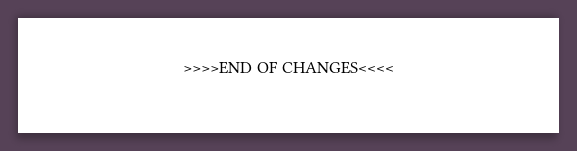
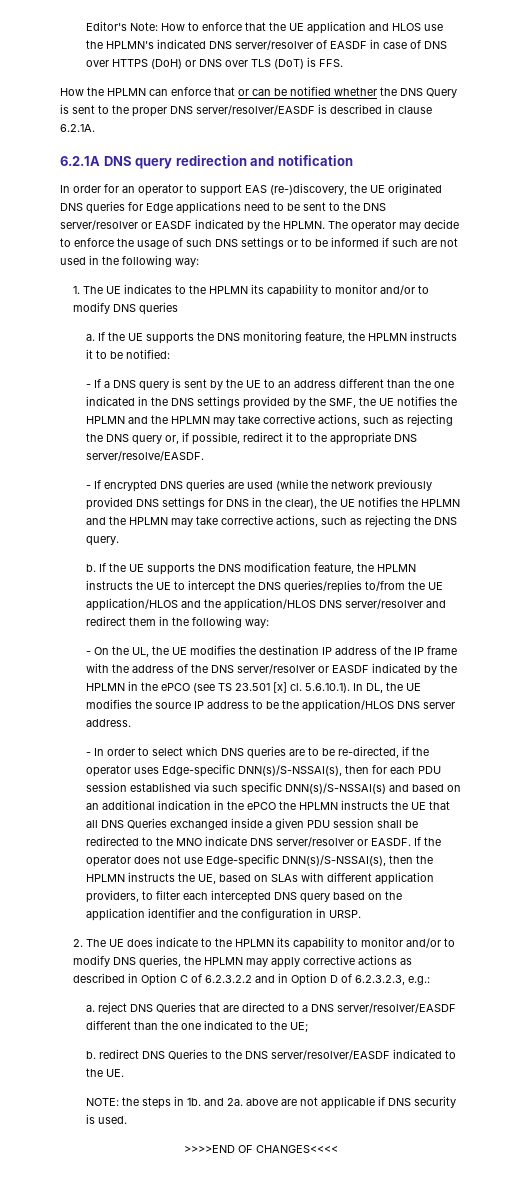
+ Editor's Note: How to enforce that the UE application and HLOS use the HPLMN's indicated DNS server/resolver of EASDF in case of DNS over HTTPS (DoH) or DNS over TLS (DoT) is FFS.
+ How the HPLMN can enforce that or can be notified whether the DNS Query is sent to the proper DNS server/resolver/EASDF is described in clause 6.2.1A.
+ 6.2.1A DNS query redirection and notification
+ In order for an operator to support EAS (re-)discovery, the UE originated DNS queries for Edge applications need to be sent to the DNS server/resolver or EASDF indicated by the HPLMN. The operator may decide to enforce the usage of such DNS settings or to be informed if such are not used in the following way:
+ 1. The UE indicates to the HPLMN its capability to monitor and/or to modify DNS queries
+ a. If the UE supports the DNS monitoring feature, the HPLMN instructs it to be notified:
+ - If a DNS query is sent by the UE to an address different than the one indicated in the DNS settings provided by the SMF, the UE notifies the HPLMN and the HPLMN may take corrective actions, such as rejecting the DNS query or, if possible, redirect it to the appropriate DNS server/resolve/EASDF.
+ - If encrypted DNS queries are used (while the network previously provided DNS settings for DNS in the clear), the UE notifies the HPLMN and the HPLMN may take corrective actions, such as rejecting the DNS query.
+ b. If the UE supports the DNS modification feature, the HPLMN instructs the UE to intercept the DNS queries/replies to/from the UE application/HLOS and the application/HLOS DNS server/resolver and redirect them in the following way:
+ - On the UL, the UE modifies the destination IP address of the IP frame with the address of the DNS server/resolver or EASDF indicated by the HPLMN in the ePCO (see TS 23.501 [x] cl. 5.6.10.1). In DL, the UE modifies the source IP address to be the application/HLOS DNS server address.
+ - In order to select which DNS queries are to be re-directed, if the operator uses Edge-specific DNN(s)/S-NSSAI(s), then for each PDU session established via such specific DNN(s)/S-NSSAI(s) and based on an additional indication in the ePCO the HPLMN instructs the UE that all DNS Queries exchanged inside a given PDU session shall be redirected to the MNO indicate DNS server/resolver or EASDF. If the operator does not use Edge-specific DNN(s)/S-NSSAI(s), then the HPLMN instructs the UE, based on SLAs with different application providers, to filter each intercepted DNS query based on the application identifier and the configuration in URSP.
+ 2. The UE does indicate to the HPLMN its capability to monitor and/or to modify DNS queries, the HPLMN may apply corrective actions as described in Option C of 6.2.3.2.2 and in Option D of 6.2.3.2.3, e.g.:
+ a. reject DNS Queries that are directed to a DNS server/resolver/EASDF different than the one indicated to the UE;
+ b. redirect DNS Queries to the DNS server/resolver/EASDF indicated to the UE.
+ NOTE: the steps in 1b. and 2a. above are not applicable if DNS security is used.

